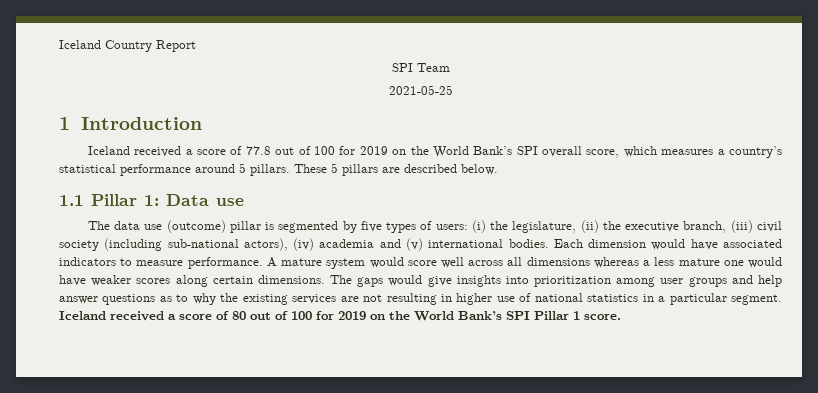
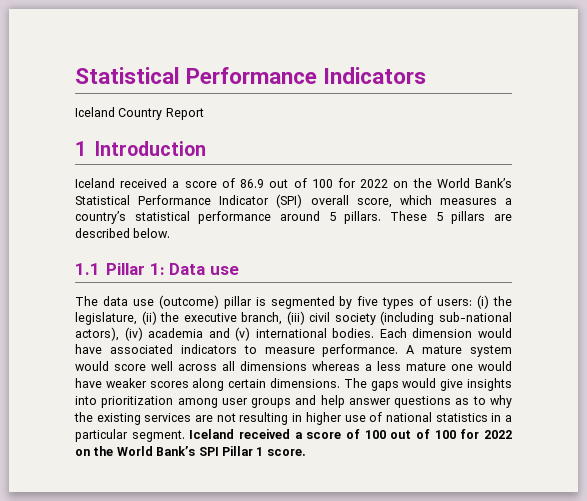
+ Statistical Performance Indicators
- SPI Team
- 2021-05-25
- Iceland received a score of 77.8 out of 100 for 2019 on the World Bank’s SPI overall score, which measures a country’s statistical performance around 5 pillars.
+ Iceland received a score of 86.9 out of 100 for 2022 on the World Bank’s Statistical Performance Indicator (SPI) overall score, which measures a country’s statistical performance around 5 pillars.
- Iceland received a score of 80 out of 100 for 2019 on the World Bank’s SPI Pillar 1 score.
+ Iceland received a score of 100 out of 100 for 2022 on the World Bank’s SPI Pillar 1 score.

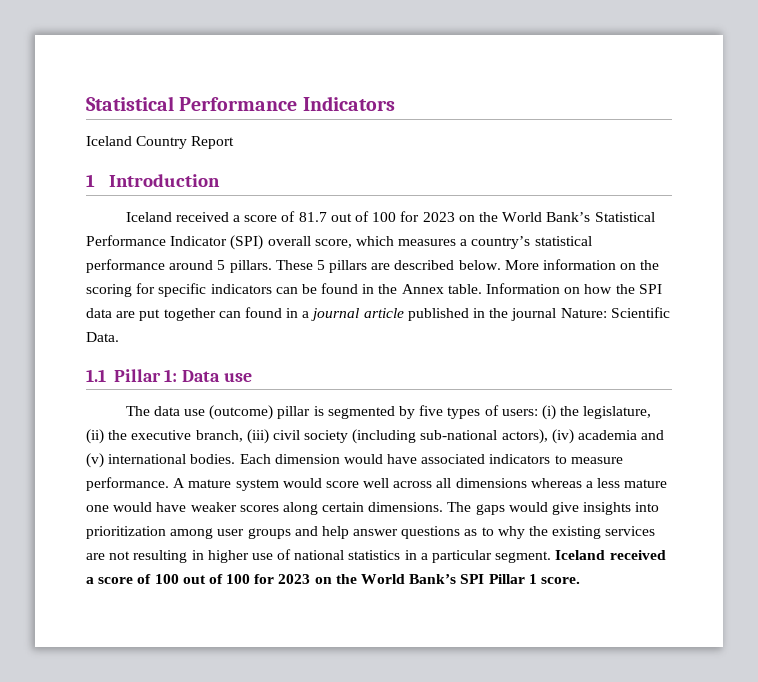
- Iceland received a score of 86.9 out of 100 for 2022 on the World Bank’s Statistical Performance Indicator (SPI) overall score, which measures a country’s statistical performance around 5 pillars.
+ Iceland received a score of 81.7 out of 100 for 2023 on the World Bank’s Statistical Performance Indicator (SPI) overall score, which measures a country’s statistical performance around 5 pillars.
+ More information on the scoring for specific indicators can be found in the Annex table. Information on how the SPI data are put together can found in a journal article published in the journal Nature: Scientific Data.
- Iceland received a score of 100 out of 100 for 2022 on the World Bank’s SPI Pillar 1 score.
+ Iceland received a score of 100 out of 100 for 2023 on the World Bank’s SPI Pillar 1 score.

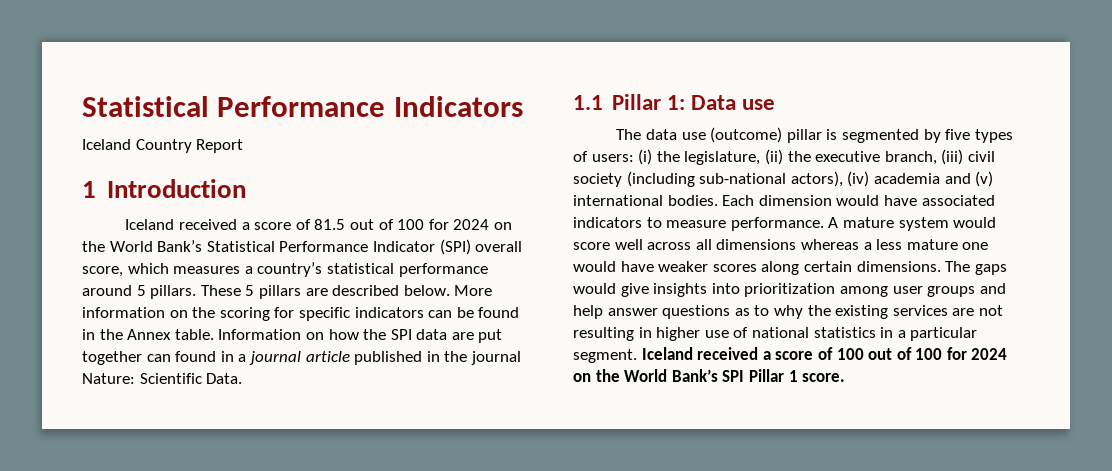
- Iceland received a score of 81.7 out of 100 for 2023 on the World Bank’s Statistical Performance Indicator (SPI) overall score, which measures a country’s statistical performance around 5 pillars.
+ Iceland received a score of 81.5 out of 100 for 2024 on the World Bank’s Statistical Performance Indicator (SPI) overall score, which measures a country’s statistical performance around 5 pillars.
- Iceland received a score of 100 out of 100 for 2023 on the World Bank’s SPI Pillar 1 score.
+ Iceland received a score of 100 out of 100 for 2024 on the World Bank’s SPI Pillar 1 score.

